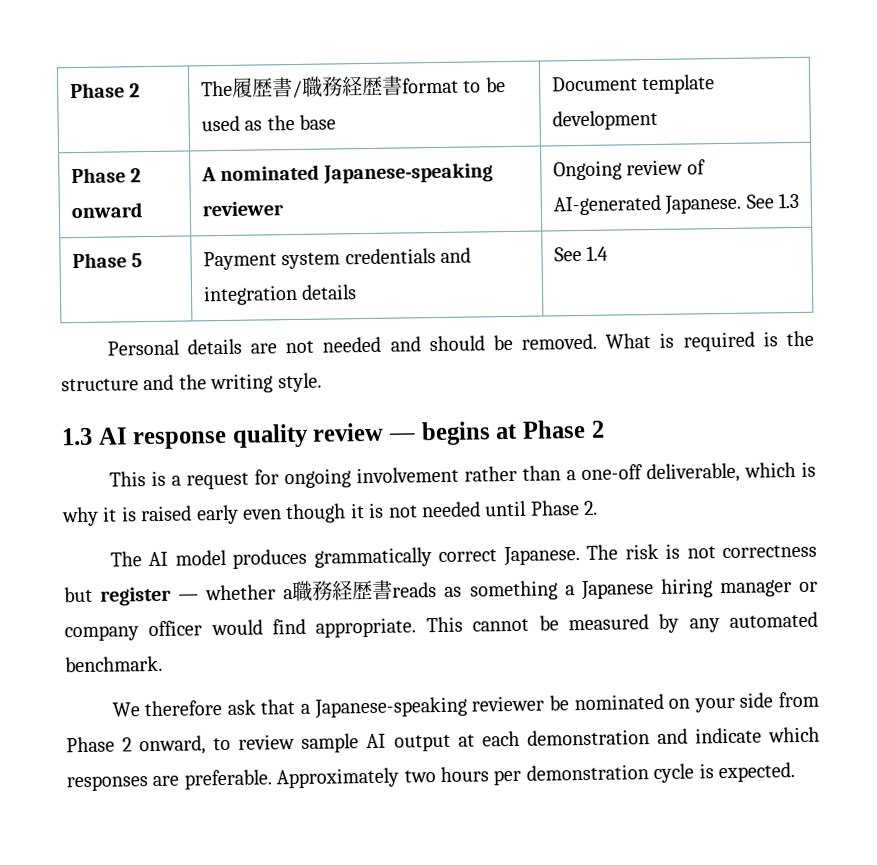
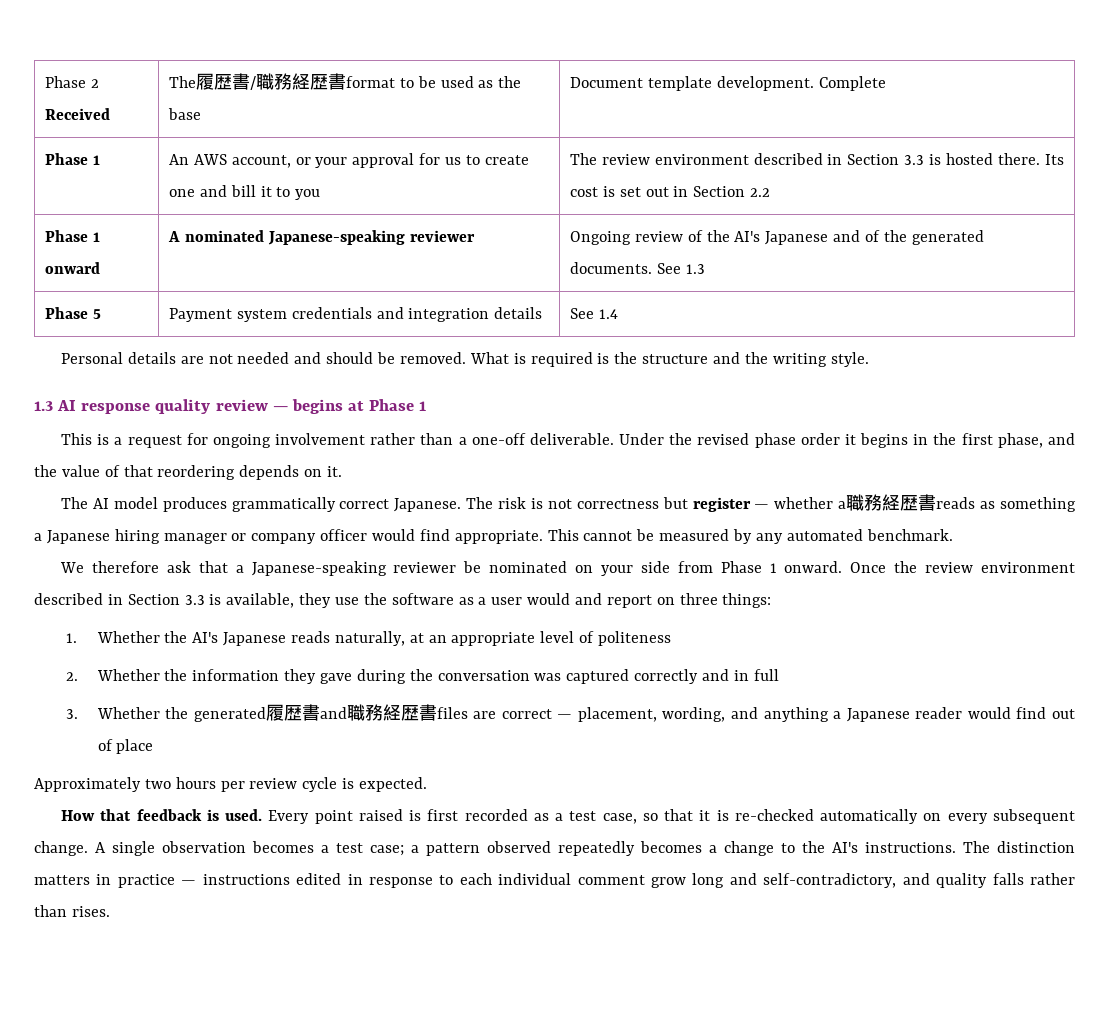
- Phase 2 | The履歴書/職務経歴書format to be used as the base | Document template development
- Phase 2 onward | A nominated Japanese-speaking reviewer | Ongoing review of AI-generated Japanese. See 1.3
+ Phase 2 Received | The履歴書/職務経歴書format to be used as the base | Document template development. Complete
+ Phase 1 | An AWS account, or your approval for us to create one and bill it to you | The review environment described in Section 3.3 is hosted there. Its cost is set out in Section 2.2
+ Phase 1 onward | A nominated Japanese-speaking reviewer | Ongoing review of the AI's Japanese and of the generated documents. See 1.3
- 1.3 AI response quality review — begins at Phase 2
+ 1.3 AI response quality review — begins at Phase 1
- This is a request for ongoing involvement rather than a one-off deliverable, which is why it is raised early even though it is not needed until Phase 2.
+ This is a request for ongoing involvement rather than a one-off deliverable. Under the revised phase order it begins in the first phase, and the value of that reordering depends on it.
- We therefore ask that a Japanese-speaking reviewer be nominated on your side from Phase 2 onward, to review sample AI output at each demonstration and indicate which responses are preferable. Approximately two hours per demonstration cycle is expected.
+ We therefore ask that a Japanese-speaking reviewer be nominated on your side from Phase 1 onward. Once the review environment described in Section 3.3 is available, they use the software as a user would and report on three things:
+ 1. Whether the AI's Japanese reads naturally, at an appropriate level of politeness
+ 2. Whether the information they gave during the conversation was captured correctly and in full
+ 3. Whether the generated履歴書and職務経歴書files are correct — placement, wording, and anything a Japanese reader would find out of place
+ Approximately two hours per review cycle is expected.
+ How that feedback is used. Every point raised is first recorded as a test case, so that it is re-checked automatically on every subsequent change. A single observation becomes a test case; a pattern observed repeatedly becomes a change to the AI's instructions. The distinction matters in practice — instructions edited in response to each individual comment grow long and self-contradictory, and quality falls rather than rises.

